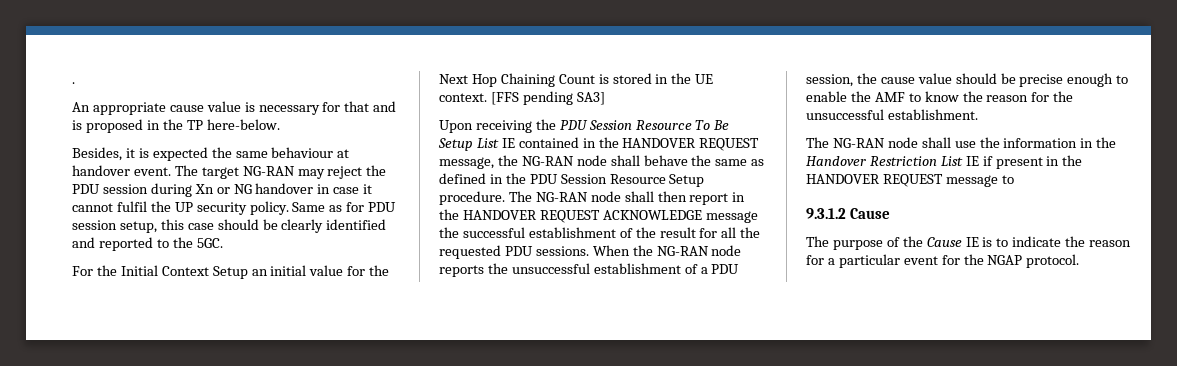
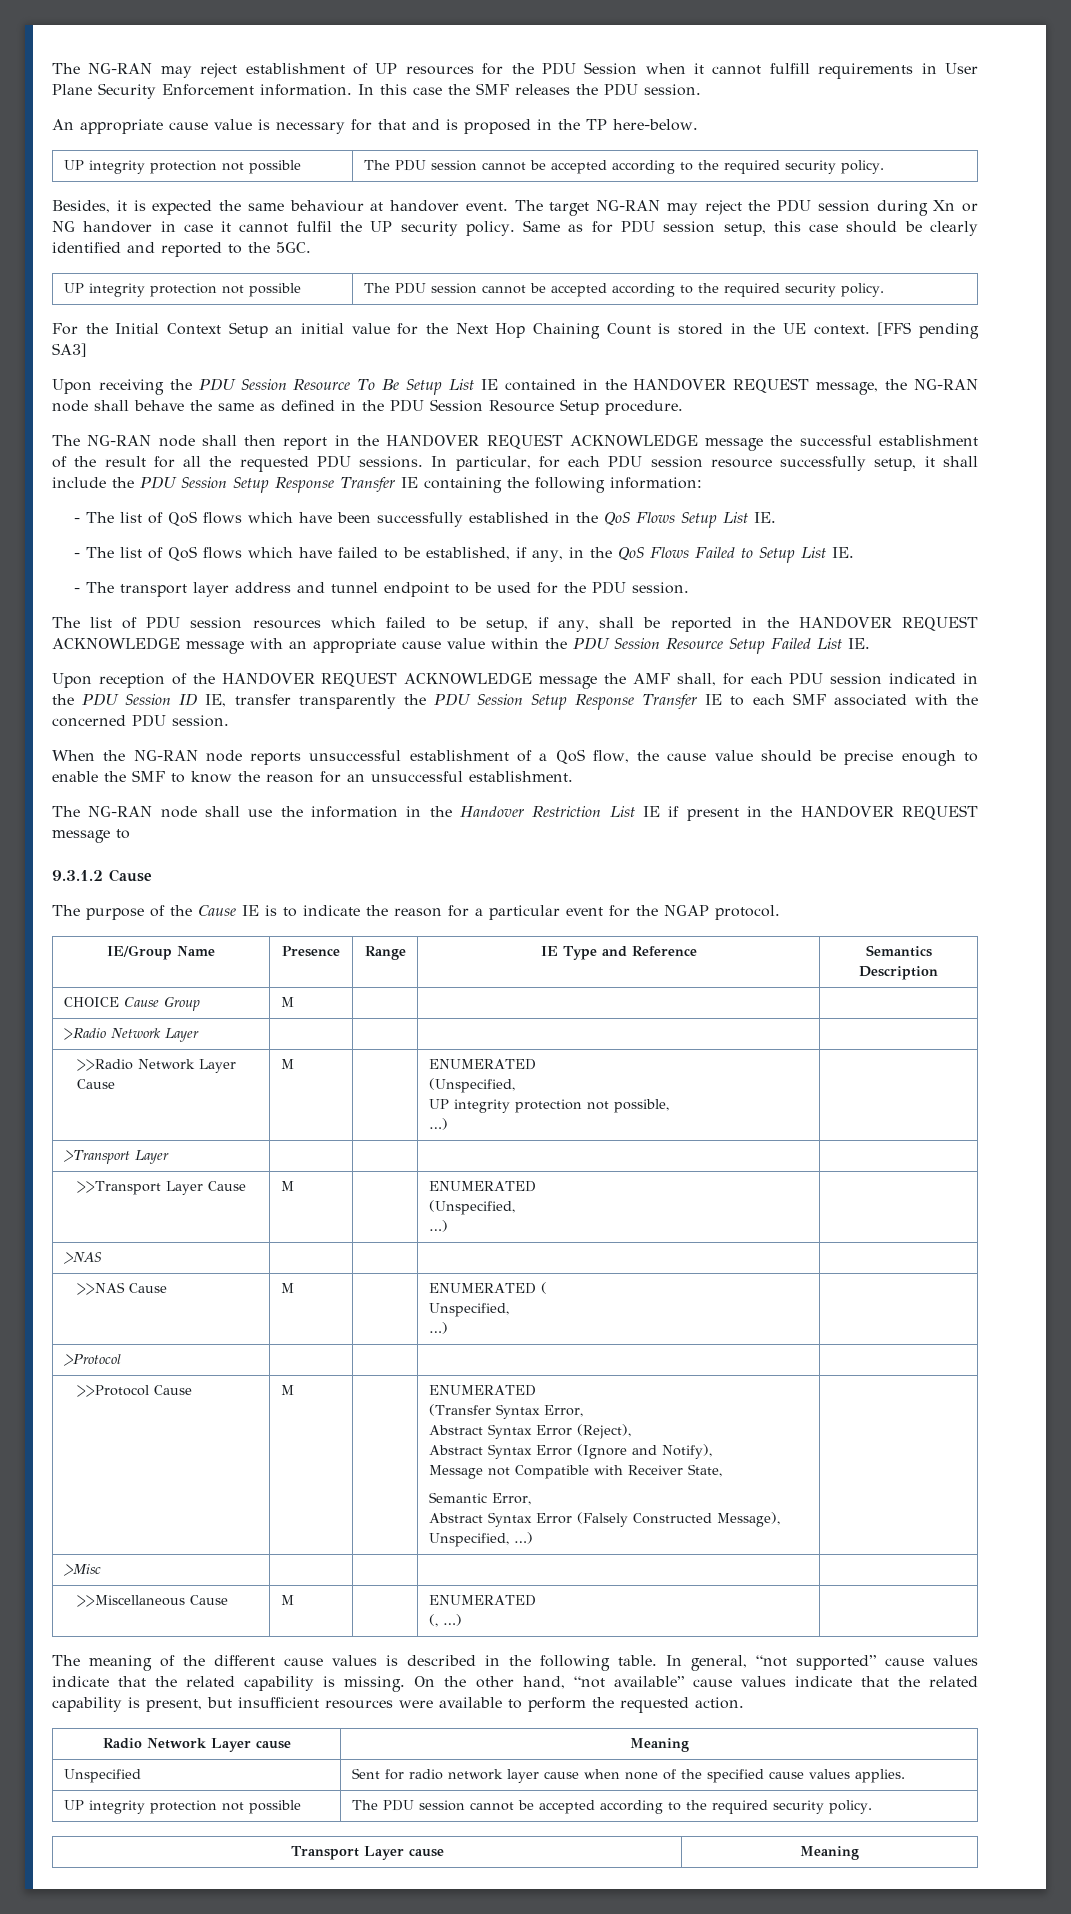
- .
+ The NG-RAN may reject establishment of UP resources for the PDU Session when it cannot fulfill requirements in User Plane Security Enforcement information. In this case the SMF releases the PDU session.
  An appropriate cause value is necessary for that and is proposed in the TP here-below.
+ UP integrity protection not possible | The PDU session cannot be accepted according to the required security policy.
  Same as for PDU session setup, this case should be clearly identified and reported to the 5GC.
+ UP integrity protection not possible | The PDU session cannot be accepted according to the required security policy.
- Upon receiving the PDU Session Resource To Be Setup List IE contained in the HANDOVER REQUEST message, the NG-RAN node shall behave the same as defined in the PDU Session Resource Setup procedure. The NG-RAN node shall then report in the HANDOVER REQUEST ACKNOWLEDGE message the successful establishment of the result for all the requested PDU sessions. When the NG-RAN node reports the unsuccessful establishment of a PDU session, the cause value should be precise enough to enable the AMF to know the reason for the unsuccessful establishment.
+ Upon receiving the PDU Session Resource To Be Setup List IE contained in the HANDOVER REQUEST message, the NG-RAN node shall behave the same as defined in the PDU Session Resource Setup procedure.
+ The NG-RAN node shall then report in the HANDOVER REQUEST ACKNOWLEDGE message the successful establishment of the result for all the requested PDU sessions. In particular, for each PDU session resource successfully setup, it shall include the PDU Session Setup Response Transfer IE containing the following information:
+ - The list of QoS flows which have been successfully established in the QoS Flows Setup List IE.
+ - The list of QoS flows which have failed to be established, if any, in the QoS Flows Failed to Setup List IE.
+ - The transport layer address and tunnel endpoint to be used for the PDU session.
+ The list of PDU session resources which failed to be setup, if any, shall be reported in the HANDOVER REQUEST ACKNOWLEDGE message with an appropriate cause value within the PDU Session Resource Setup Failed List IE.
+ Upon reception of the HANDOVER REQUEST ACKNOWLEDGE message the AMF shall, for each PDU session indicated in the PDU Session ID IE, transfer transparently the PDU Session Setup Response Transfer IE to each SMF associated with the concerned PDU session.
+ When the NG-RAN node reports unsuccessful establishment of a QoS flow, the cause value should be precise enough to enable the SMF to know the reason for an unsuccessful establishment.
+ IE/Group Name | Presence | Range | IE Type and Reference | Semantics Description
+ CHOICE Cause Group | M | | |
+ >Radio Network Layer | | | |
+ >>Radio Network Layer Cause | M | | ENUMERATED
+ (Unspecified,
+ UP integrity protection not possible,
+ …) |
+ >Transport Layer | | | |
+ >>Transport Layer Cause | M | | ENUMERATED
+ (Unspecified,
+ …) |
+ >NAS | | | |
+ >>NAS Cause | M | | ENUMERATED (
+ Unspecified,
+ …) |
+ >Protocol | | | |
+ >>Protocol Cause | M | | ENUMERATED
+ (Transfer Syntax Error,
+ Abstract Syntax Error (Reject),
+ Abstract Syntax Error (Ignore and Notify),
+ Message not Compatible with Receiver State,
+ Semantic Error,
+ Abstract Syntax Error (Falsely Constructed Message), Unspecified, …) |
+ >Misc | | | |
+ >>Miscellaneous Cause | M | | ENUMERATED
+ (, …) |
+ The meaning of the different cause values is described in the following table. In general, “not supported” cause values indicate that the related capability is missing. On the other hand, “not available” cause values indicate that the related capability is present, but insufficient resources were available to perform the requested action.
+ Radio Network Layer cause | Meaning
+ Unspecified | Sent for radio network layer cause when none of the specified cause values applies.
+ UP integrity protection not possible | The PDU session cannot be accepted according to the required security policy.
+ Transport Layer cause | Meaning

